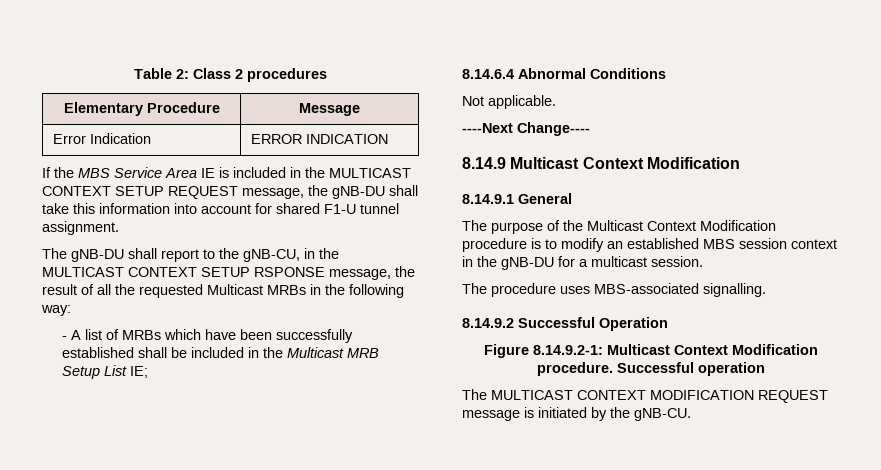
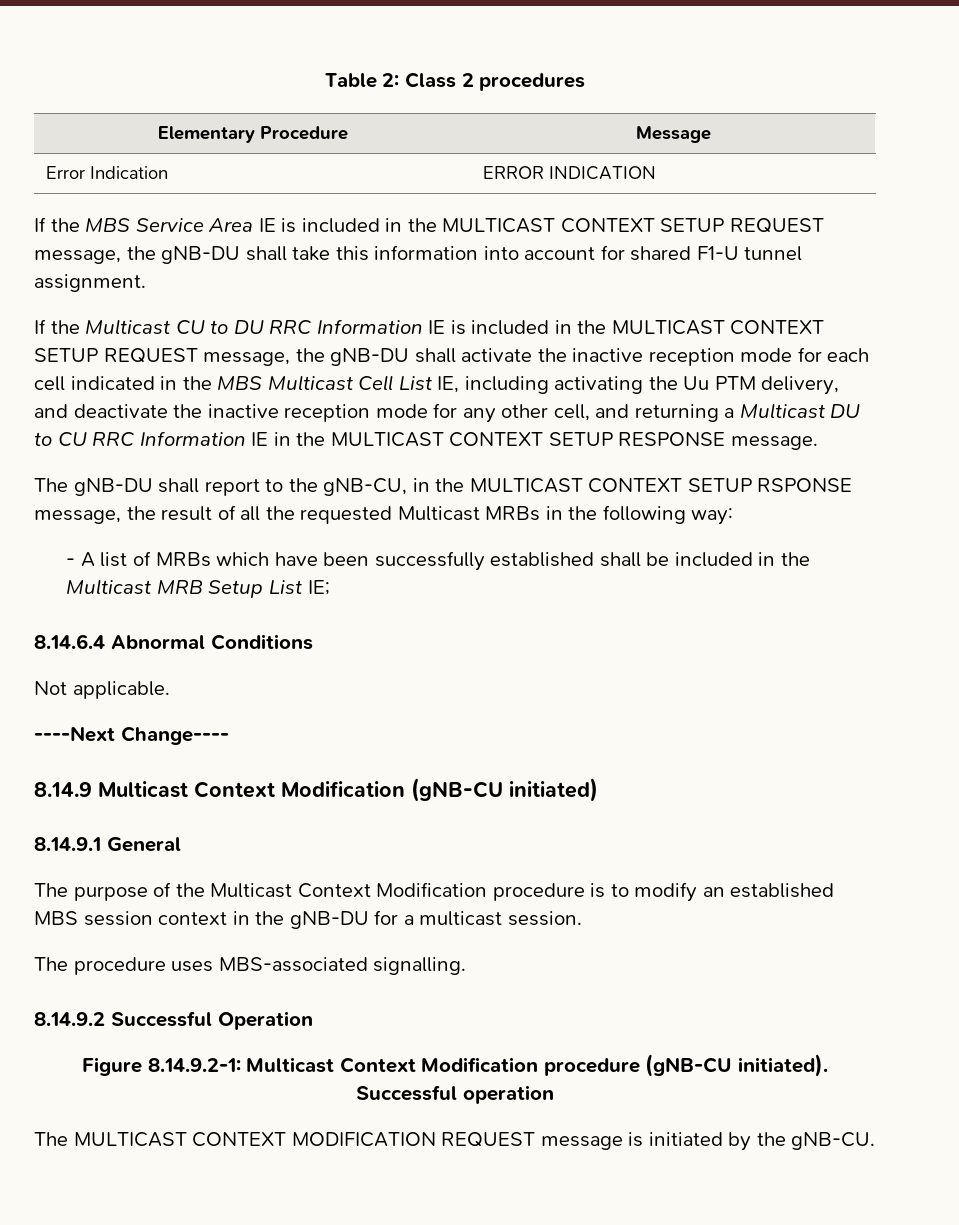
+ If the Multicast CU to DU RRC Information IE is included in the MULTICAST CONTEXT SETUP REQUEST message, the gNB-DU shall activate the inactive reception mode for each cell indicated in the MBS Multicast Cell List IE, including activating the Uu PTM delivery, and deactivate the inactive reception mode for any other cell, and returning a Multicast DU to CU RRC Information IE in the MULTICAST CONTEXT SETUP RESPONSE message.
- 8.14.9 Multicast Context Modification
+ 8.14.9 Multicast Context Modification (gNB-CU initiated)
- Figure 8.14.9.2-1: Multicast Context Modification procedure.
+ Figure 8.14.9.2-1: Multicast Context Modification procedure (gNB-CU initiated).

